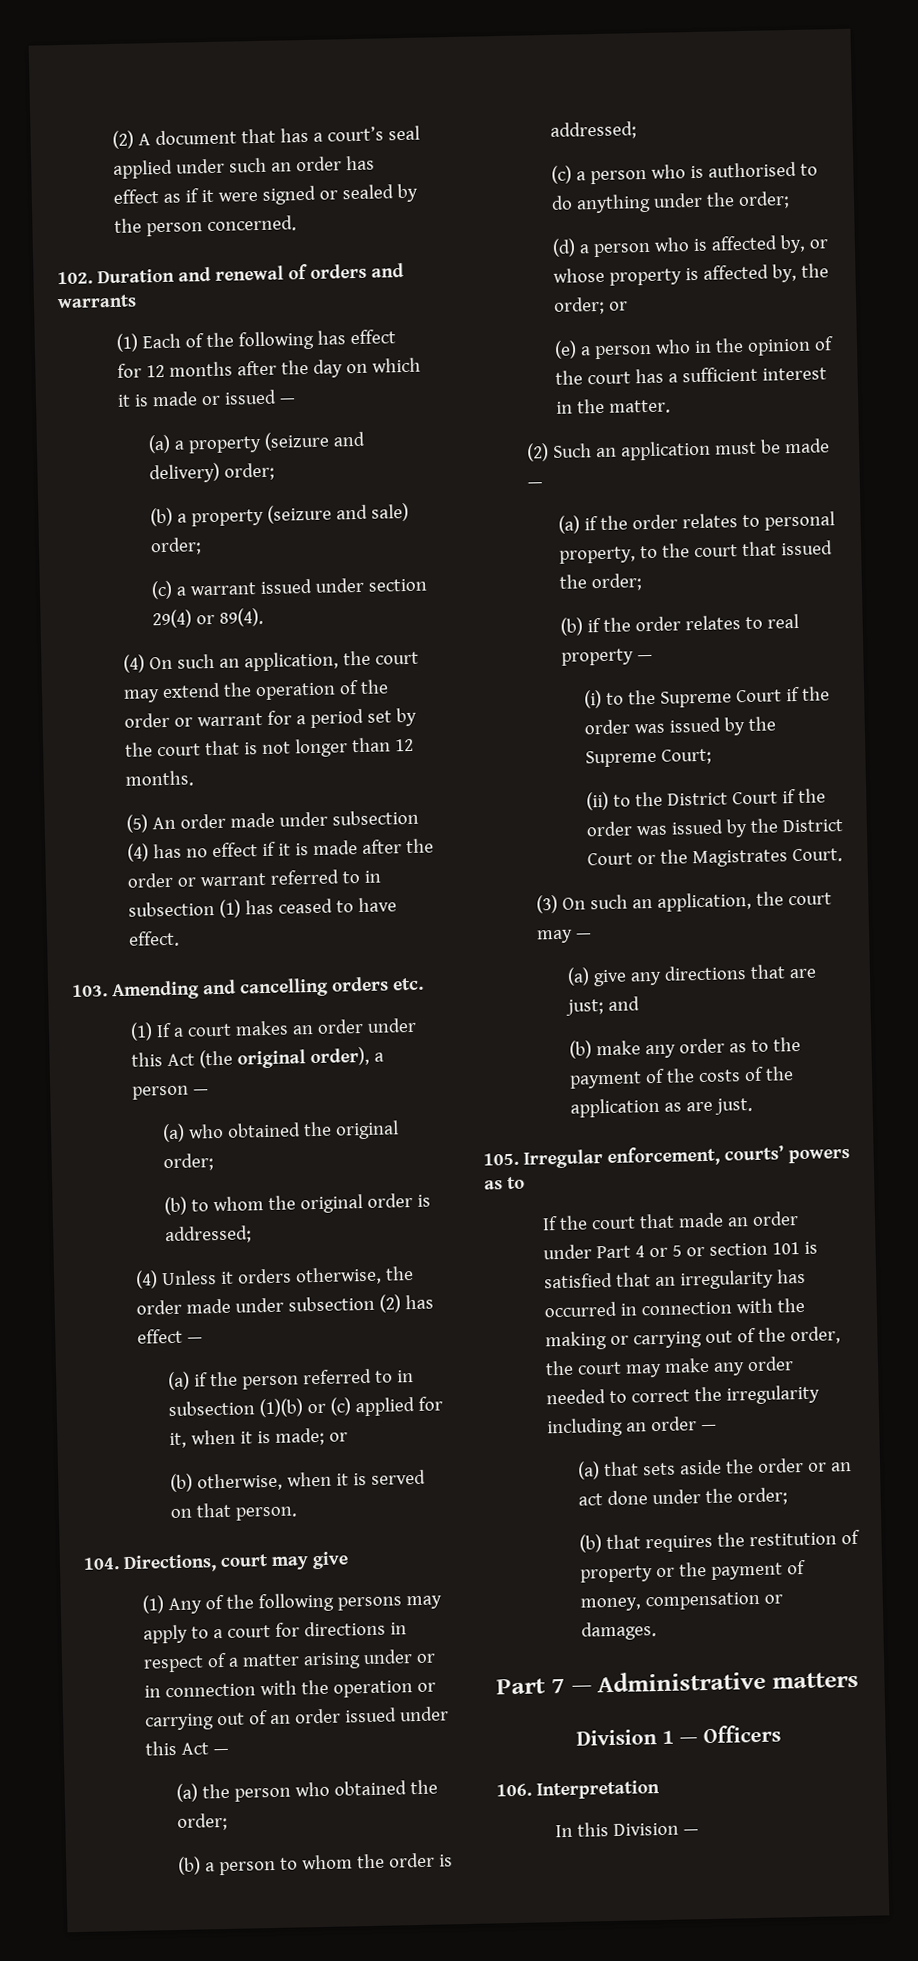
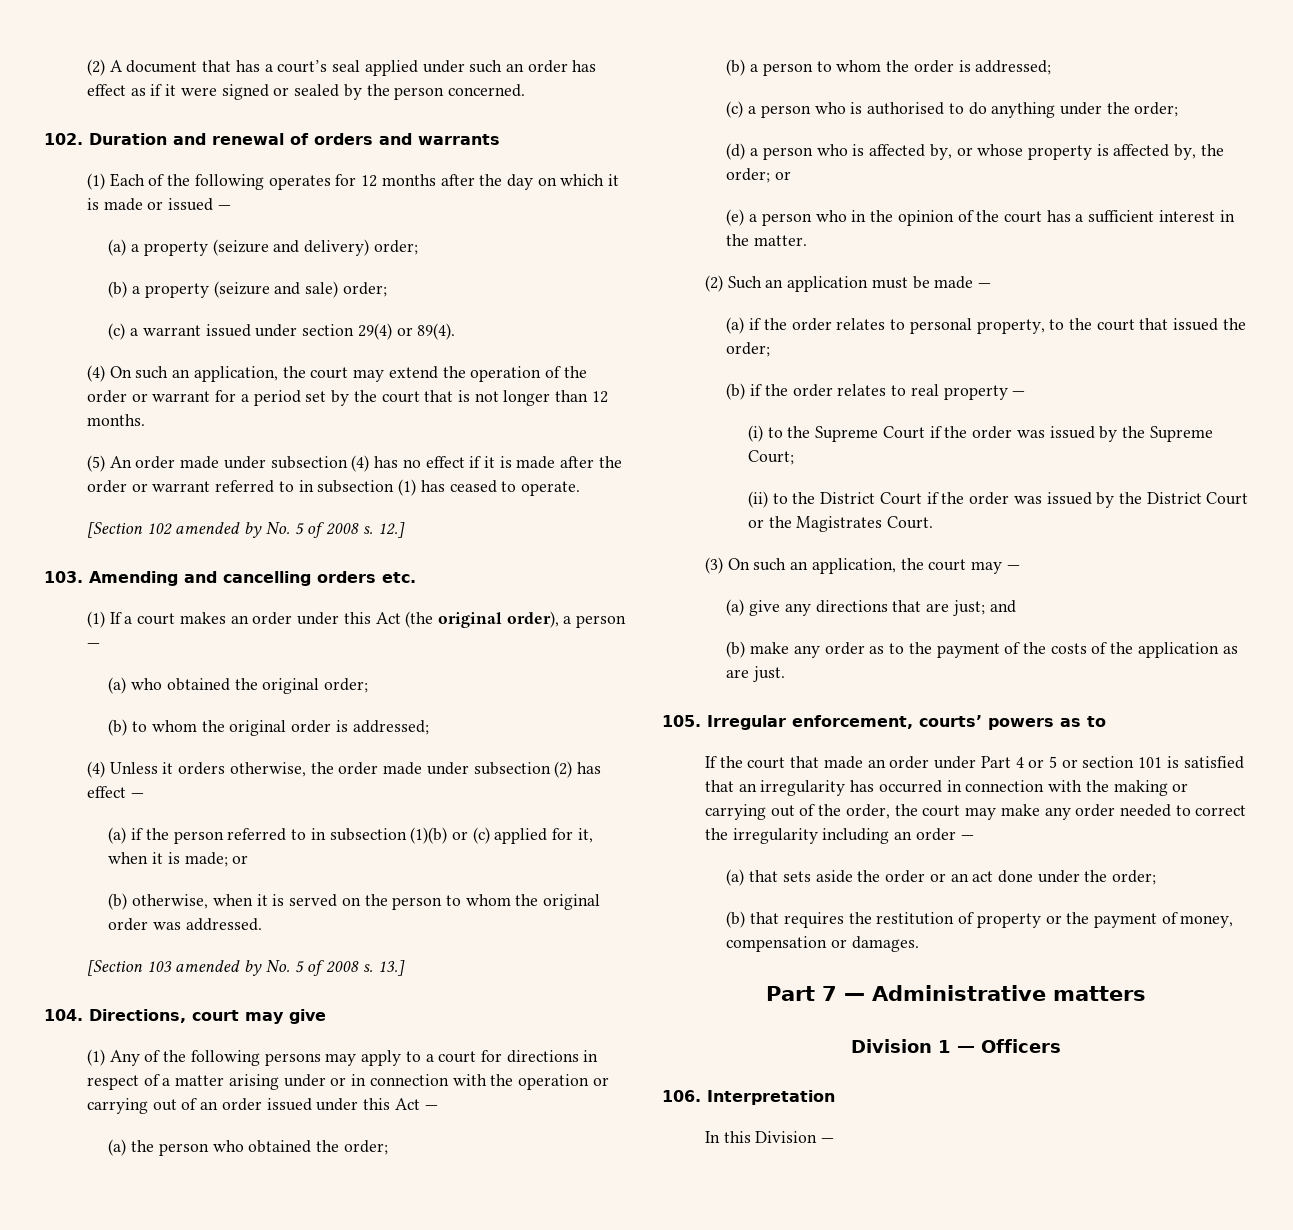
- (1) Each of the following has effect for 12 months after the day on which it is made or issued —
+ (1) Each of the following operates for 12 months after the day on which it is made or issued —
- (5) An order made under subsection (4) has no effect if it is made after the order or warrant referred to in subsection (1) has ceased to have effect.
+ (5) An order made under subsection (4) has no effect if it is made after the order or warrant referred to in subsection (1) has ceased to operate.
+ [Section 102 amended by No. 5 of 2008 s. 12.]
- (b) otherwise, when it is served on that person.
+ (b) otherwise, when it is served on the person to whom the original order was addressed.
+ [Section 103 amended by No. 5 of 2008 s. 13.]

